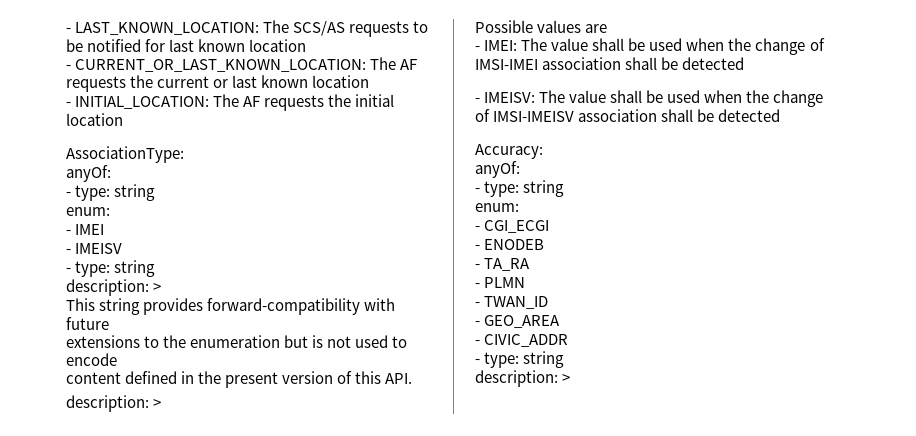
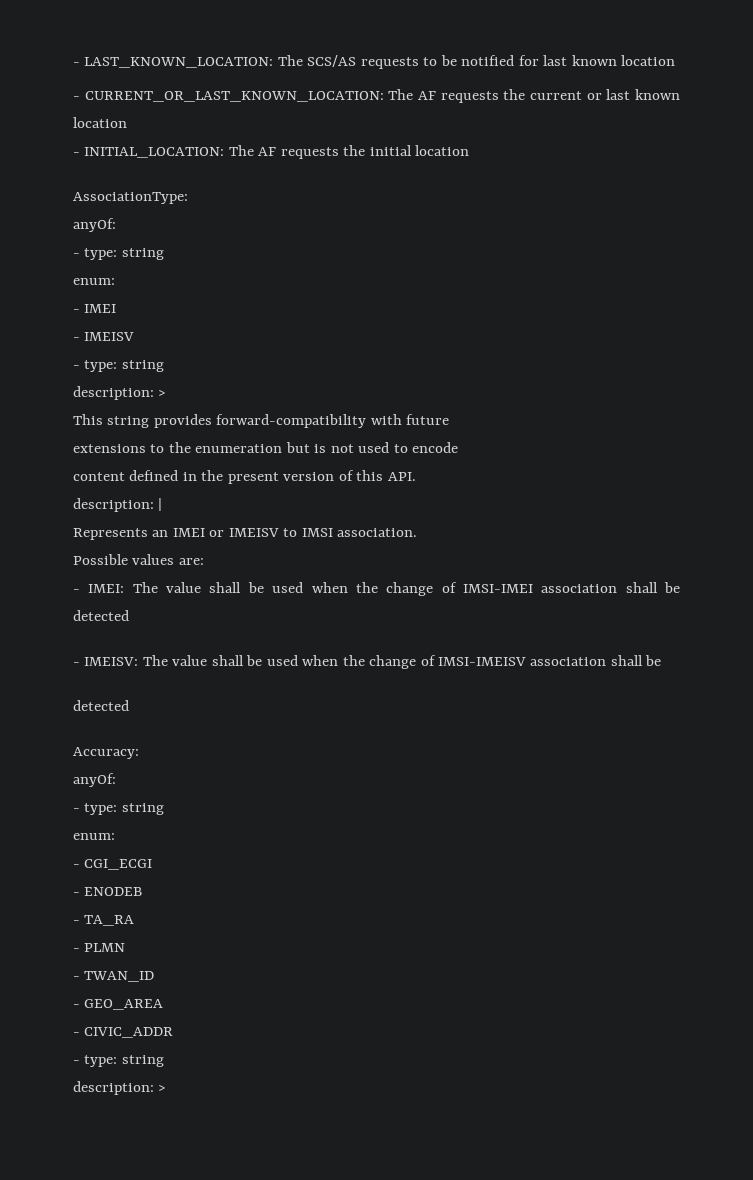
  content defined in the present version of this API.
- description: >
+ description: |
+ Represents an IMEI or IMEISV to IMSI association.
- Possible values are
+ Possible values are:
- - IMEISV: The value shall be used when the change of IMSI-IMEISV association shall be detected
+ - IMEISV: The value shall be used when the change of IMSI-IMEISV association shall be
+ detected

